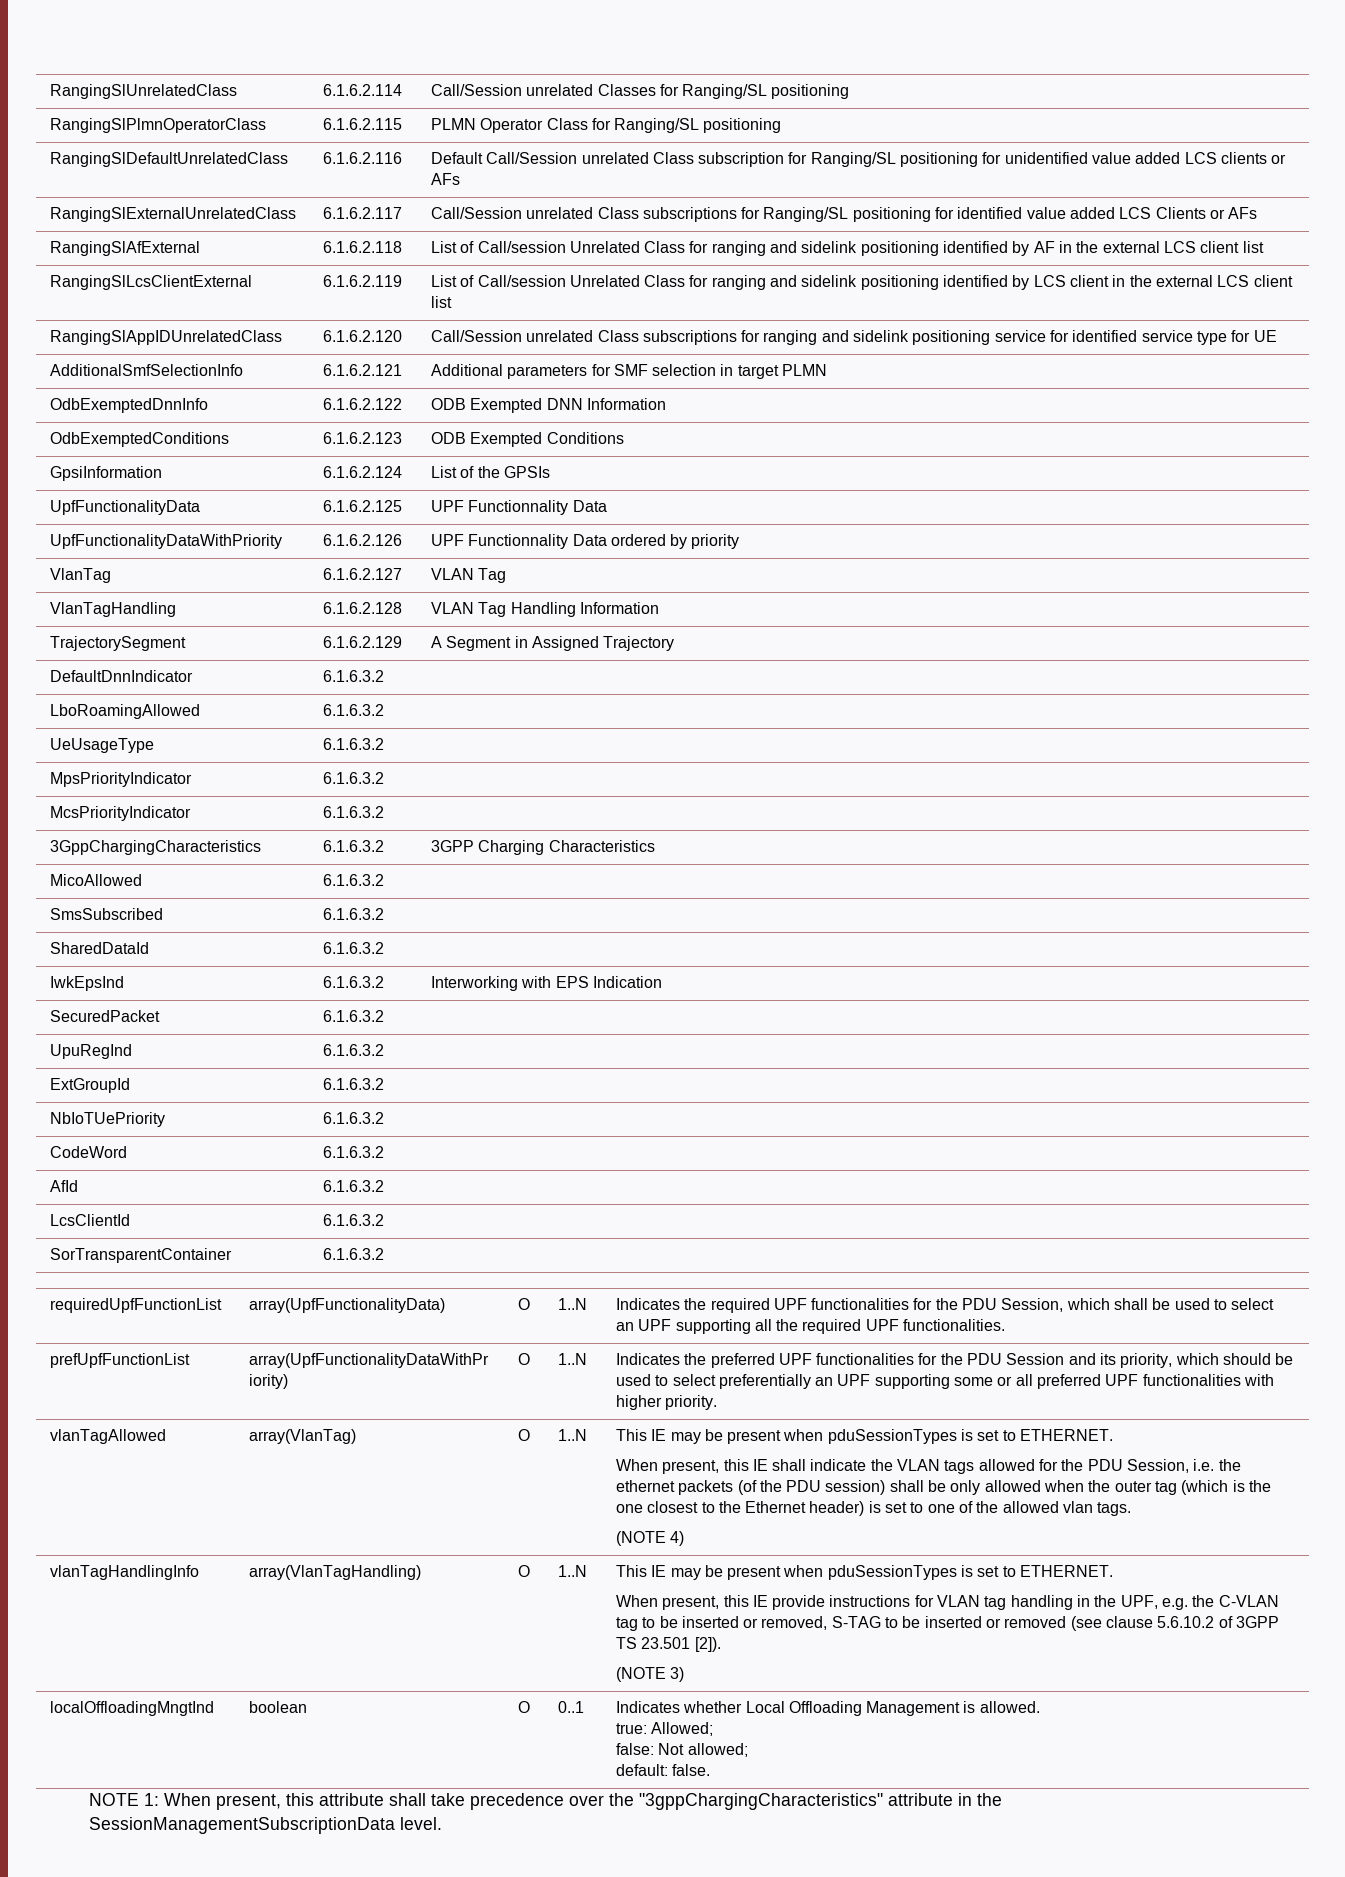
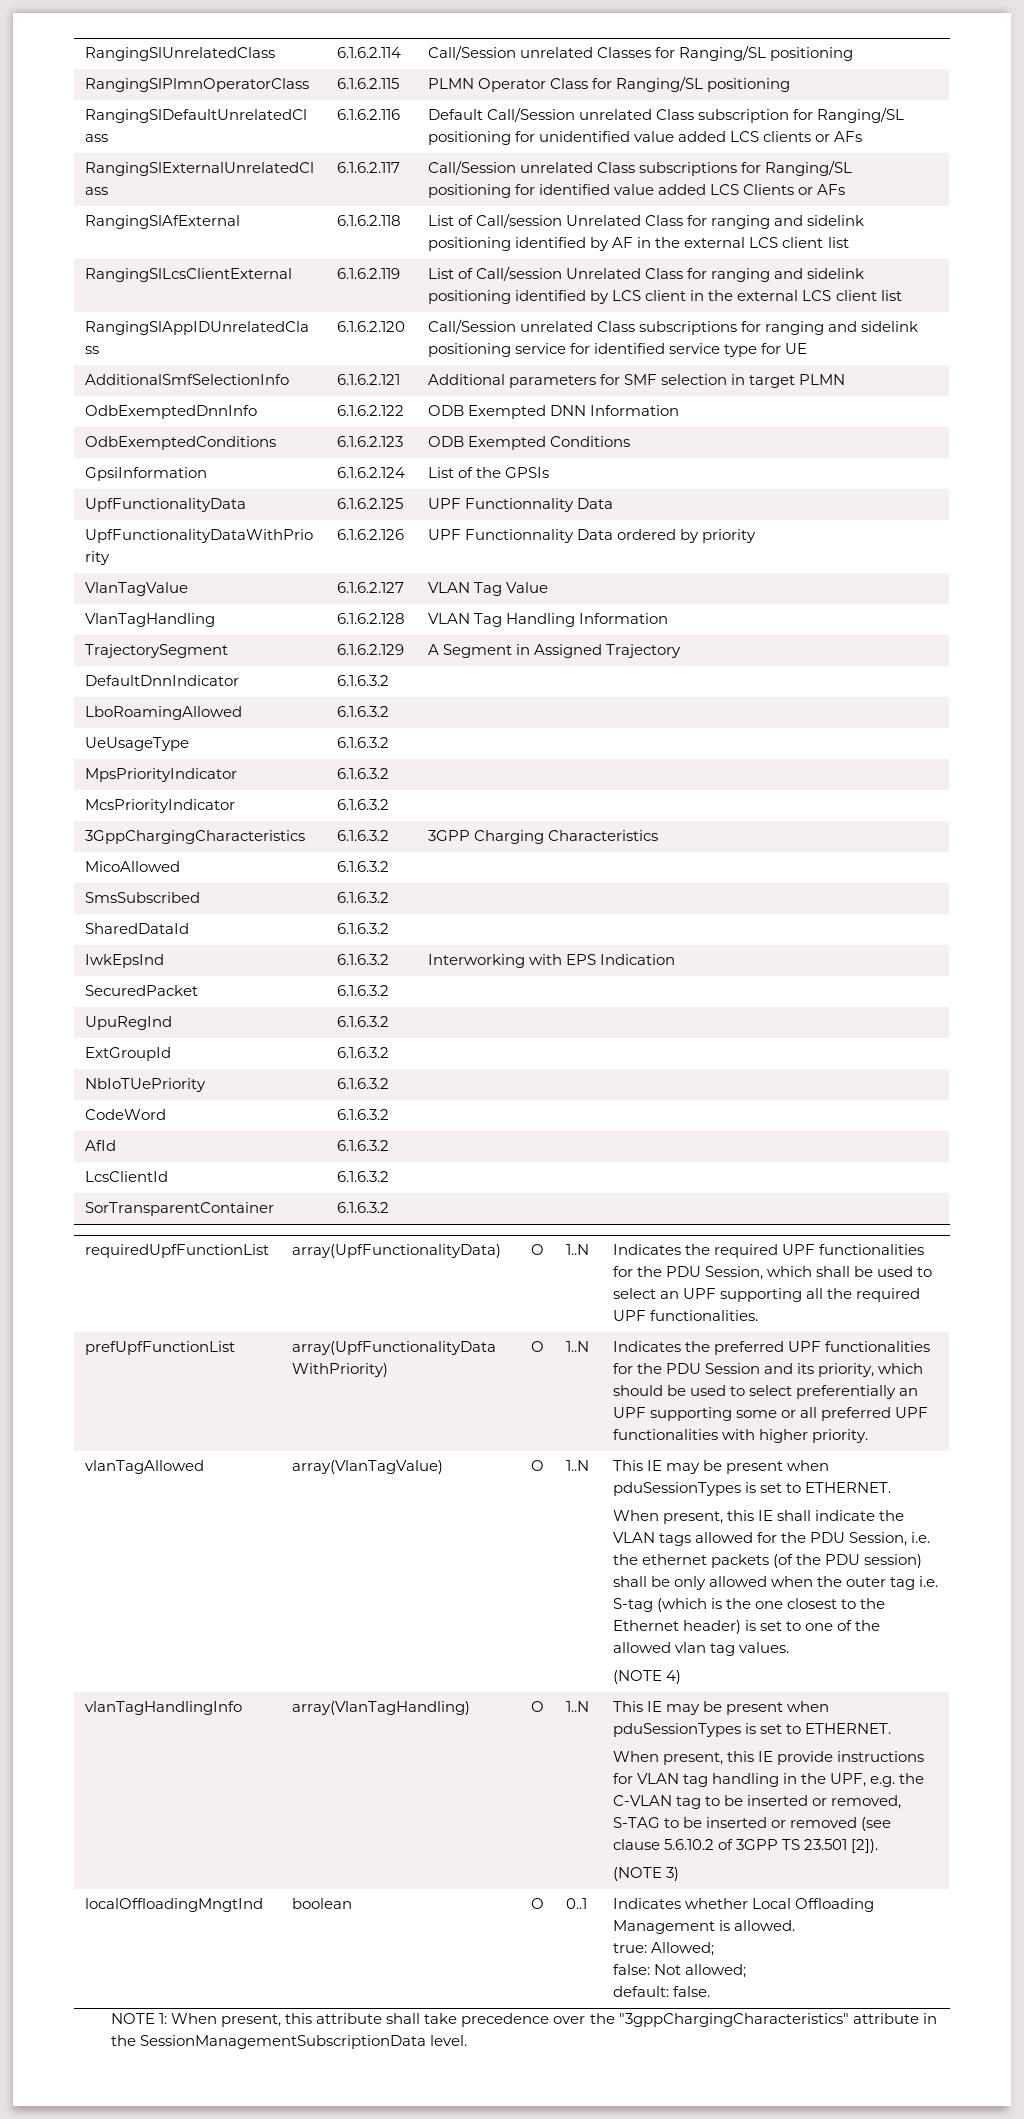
- VlanTag | 6.1.6.2.127 | VLAN Tag
+ VlanTagValue | 6.1.6.2.127 | VLAN Tag Value
- array(VlanTag)
+ array(VlanTagValue)
- When present, this IE shall indicate the VLAN tags allowed for the PDU Session, i.e. the ethernet packets (of the PDU session) shall be only allowed when the outer tag (which is the one closest to the Ethernet header) is set to one of the allowed vlan tags.
+ When present, this IE shall indicate the VLAN tags allowed for the PDU Session, i.e. the ethernet packets (of the PDU session) shall be only allowed when the outer tag i.e. S-tag (which is the one closest to the Ethernet header) is set to one of the allowed vlan tag values.

